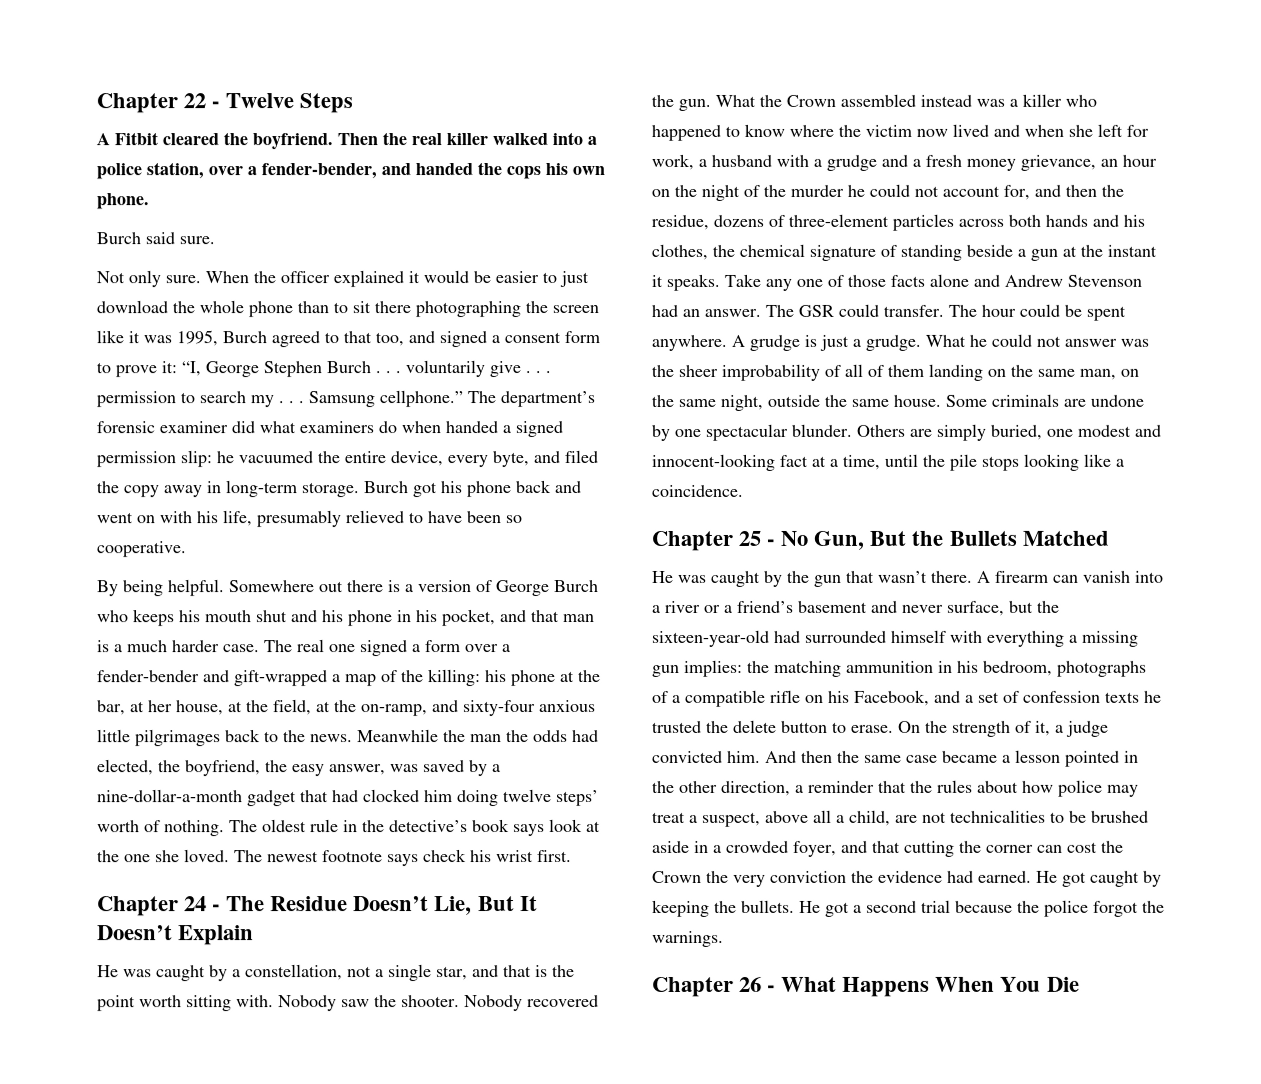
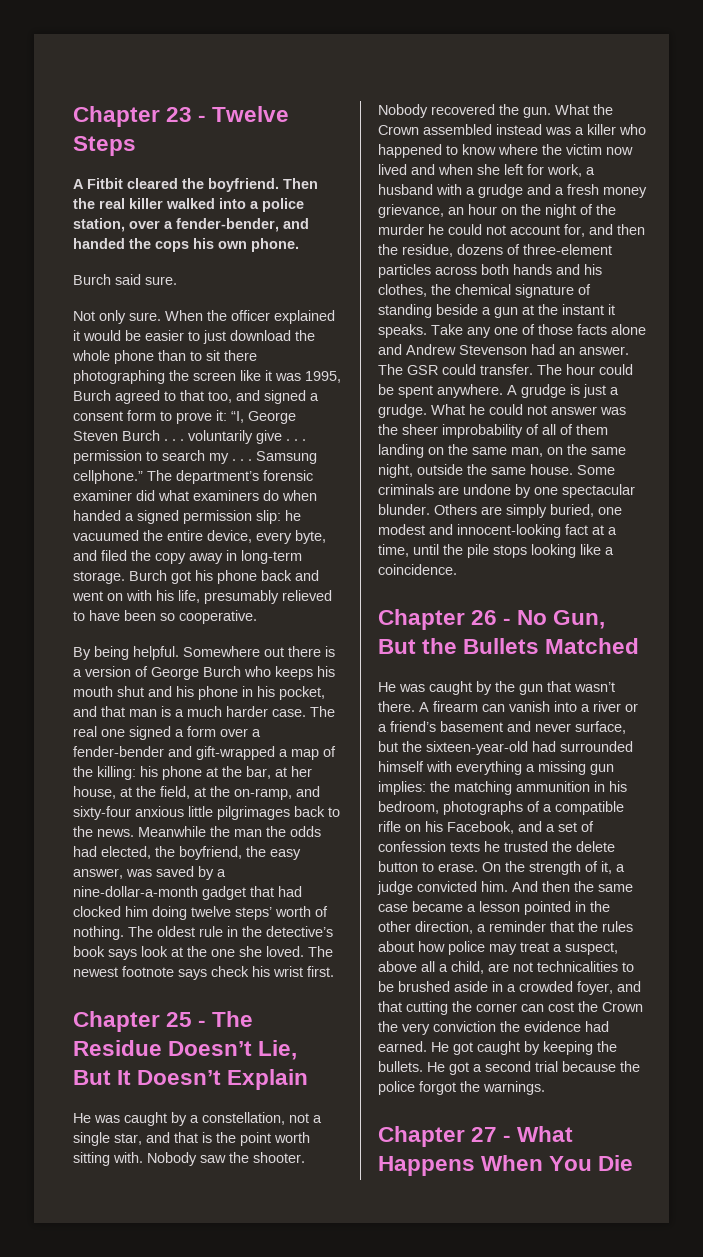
- Chapter 22 - Twelve Steps
+ Chapter 23 - Twelve Steps
- When the officer explained it would be easier to just download the whole phone than to sit there photographing the screen like it was 1995, Burch agreed to that too, and signed a consent form to prove it: “I, George Stephen Burch . . . voluntarily give . . . permission to search my . . .
+ When the officer explained it would be easier to just download the whole phone than to sit there photographing the screen like it was 1995, Burch agreed to that too, and signed a consent form to prove it: “I, George Steven Burch . . . voluntarily give . . . permission to search my . . .
- Chapter 24 - The Residue Doesn’t Lie, But It Doesn’t Explain
+ Chapter 25 - The Residue Doesn’t Lie, But It Doesn’t Explain
- Chapter 25 - No Gun, But the Bullets Matched
+ Chapter 26 - No Gun, But the Bullets Matched
- Chapter 26 - What Happens When You Die
+ Chapter 27 - What Happens When You Die

